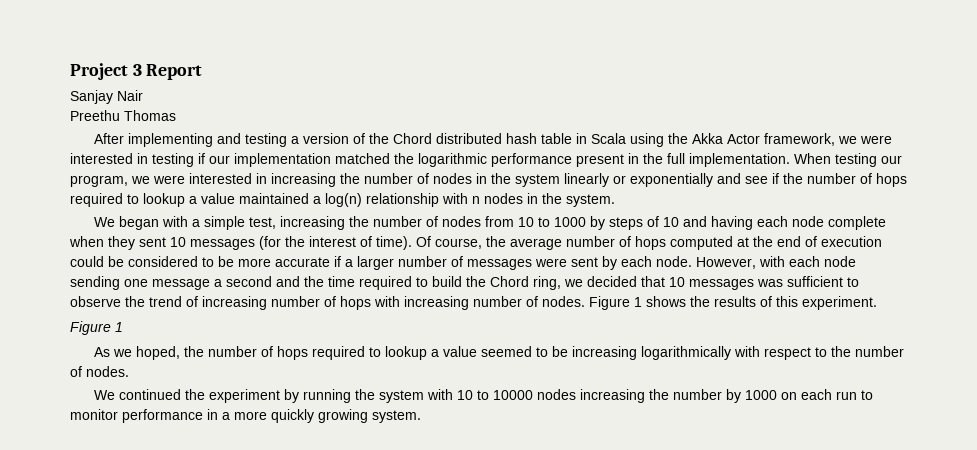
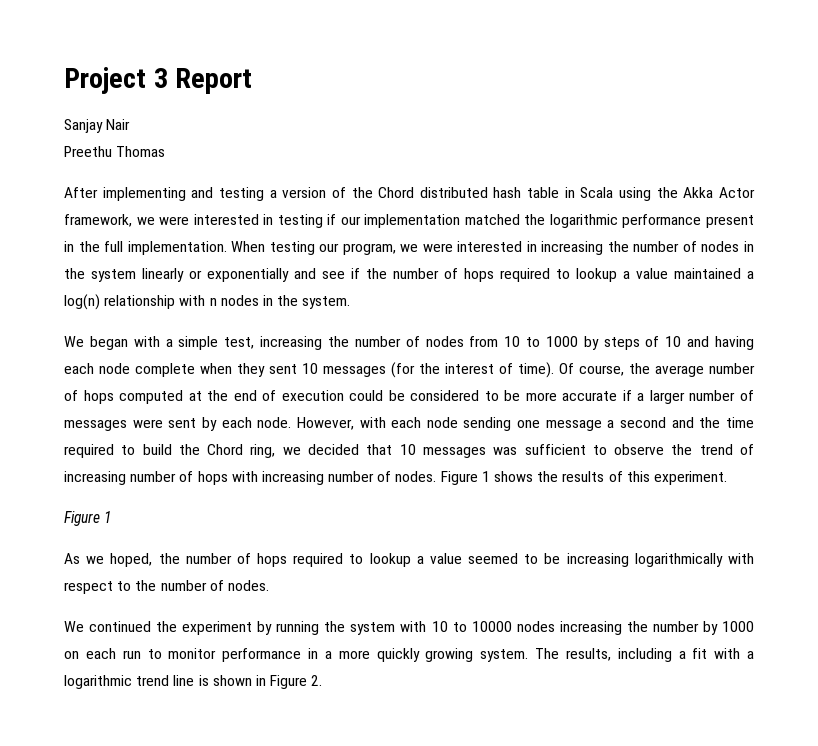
+ The results, including a fit with a logarithmic trend line is shown in Figure 2.

